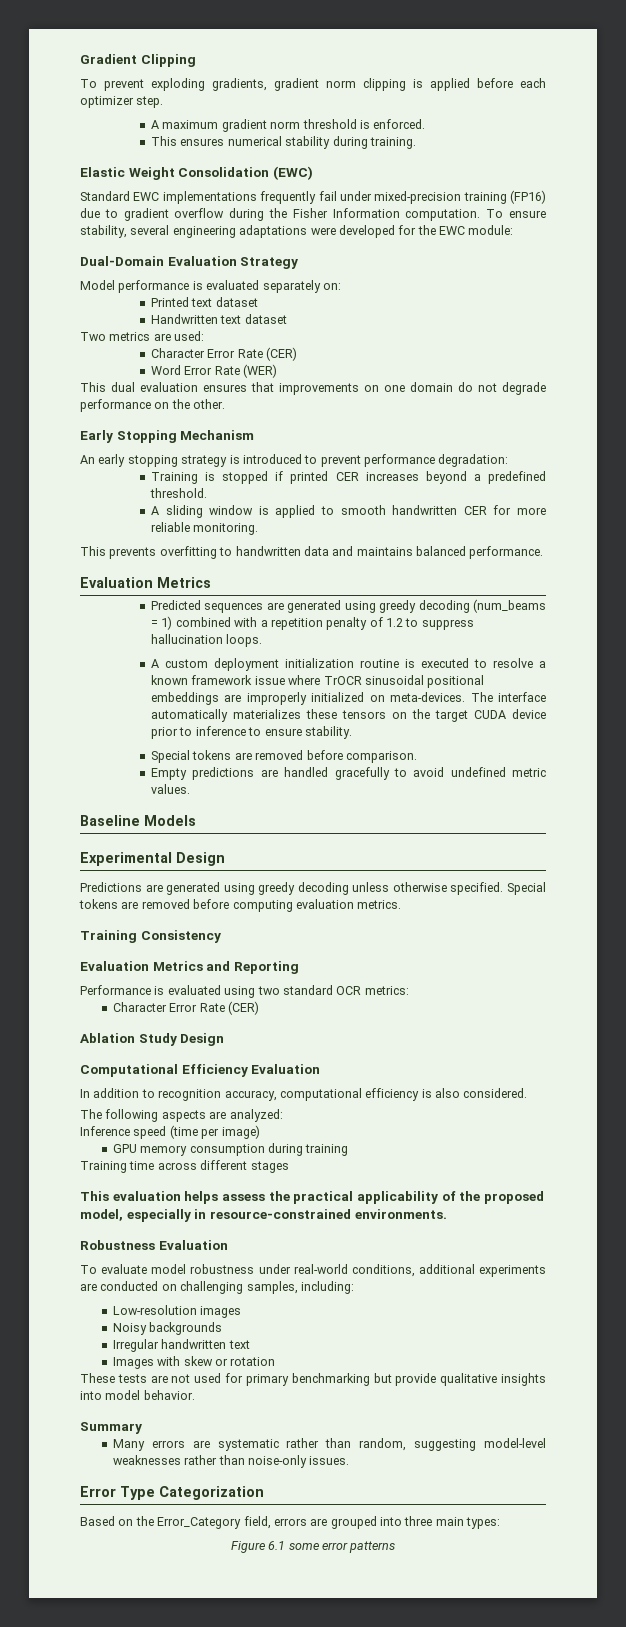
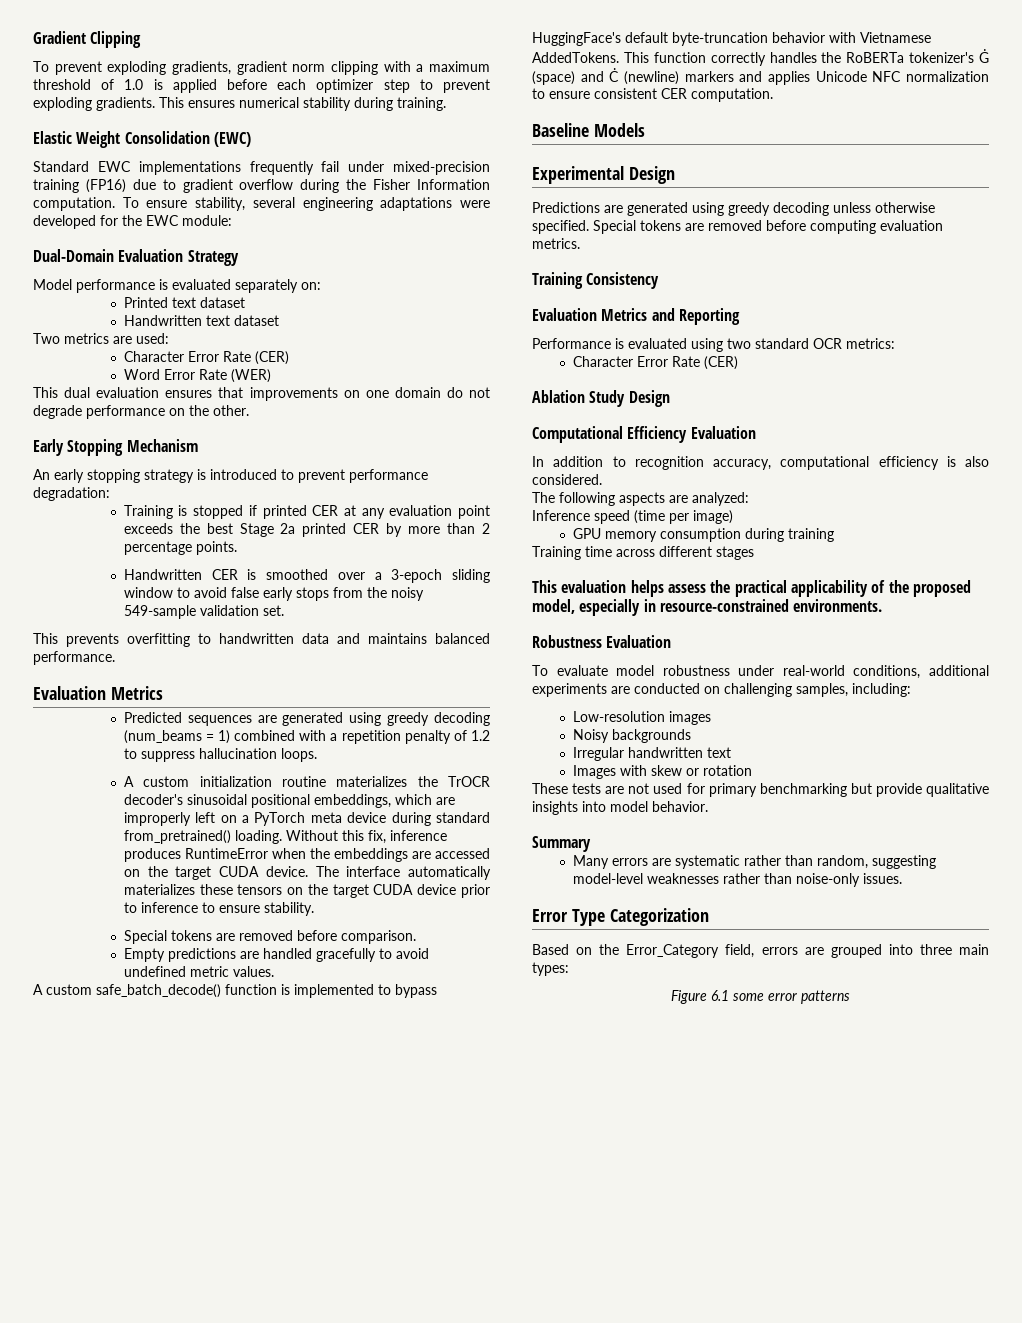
- To prevent exploding gradients, gradient norm clipping is applied before each optimizer step.
- A maximum gradient norm threshold is enforced.
- This ensures numerical stability during training.
+ To prevent exploding gradients, gradient norm clipping with a maximum threshold of 1.0 is applied before each optimizer step to prevent exploding gradients. This ensures numerical stability during training.
- Training is stopped if printed CER increases beyond a predefined threshold.
- A sliding window is applied to smooth handwritten CER for more reliable monitoring.
+ Training is stopped if printed CER at any evaluation point exceeds the best Stage 2a printed CER by more than 2 percentage points.
+ Handwritten CER is smoothed over a 3-epoch sliding window to avoid false early stops from the noisy 549-sample validation set.
- A custom deployment initialization routine is executed to resolve a known framework issue where TrOCR sinusoidal positional embeddings are improperly initialized on meta-devices.
+ A custom initialization routine materializes the TrOCR decoder's sinusoidal positional embeddings, which are improperly left on a PyTorch meta device during standard from_pretrained() loading. Without this fix, inference produces RuntimeError when the embeddings are accessed on the target CUDA device.
+ A custom safe_batch_decode() function is implemented to bypass HuggingFace's default byte-truncation behavior with Vietnamese AddedTokens. This function correctly handles the RoBERTa tokenizer's Ġ (space) and Ċ (newline) markers and applies Unicode NFC normalization to ensure consistent CER computation.

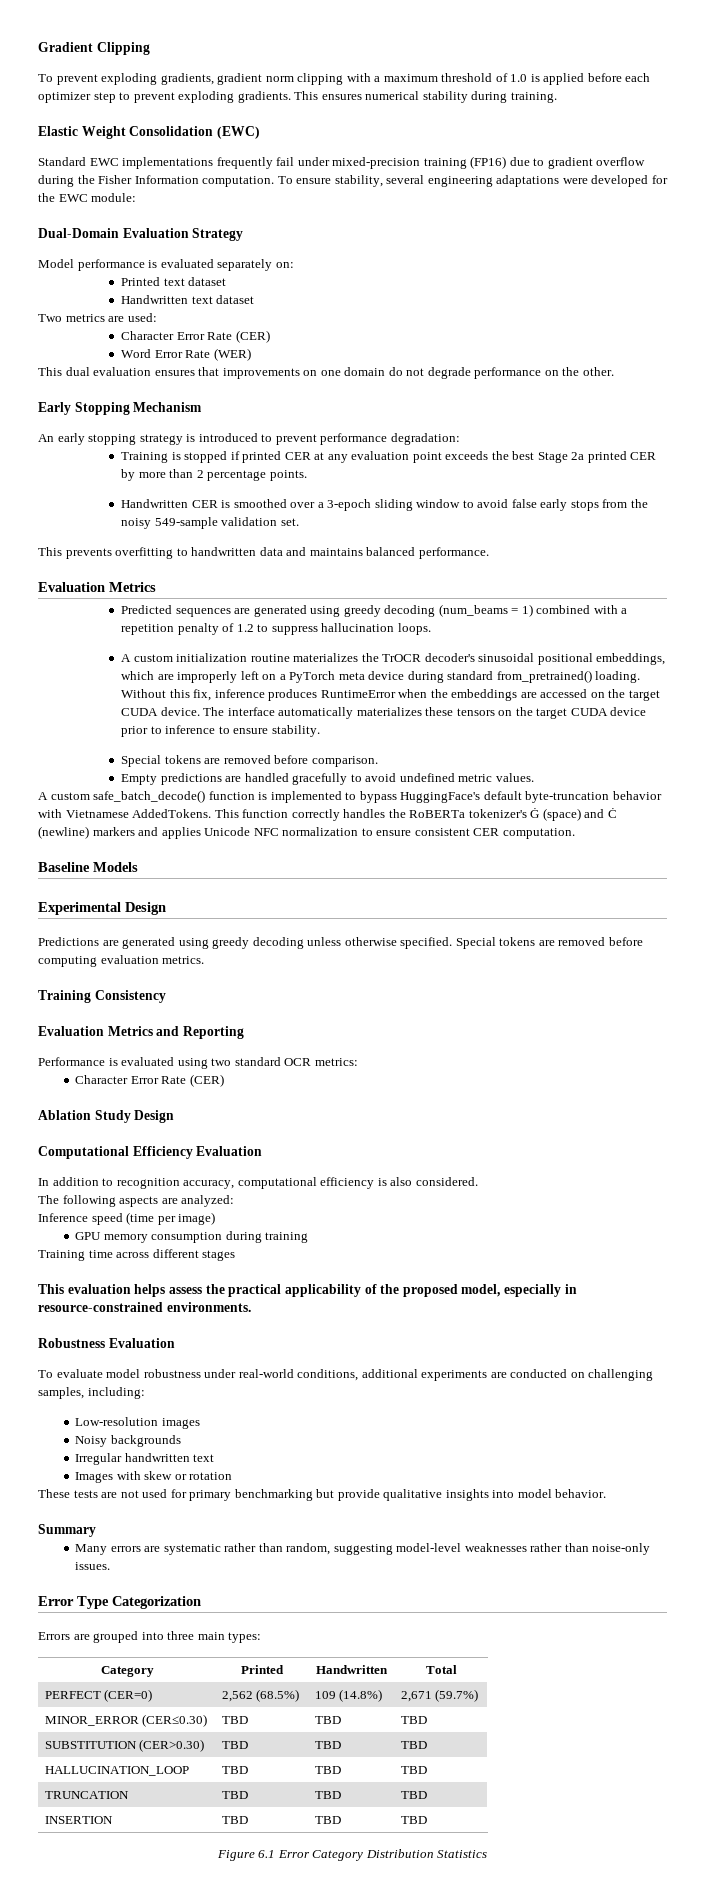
- Based on the Error_Category field, errors are grouped into three main types:
+ Errors are grouped into three main types:
- Figure 6.1 some error patterns
+ Category | Printed | Handwritten | Total
+ PERFECT (CER=0) | 2,562 (68.5%) | 109 (14.8%) | 2,671 (59.7%)
+ MINOR_ERROR (CER≤0.30) | TBD | TBD | TBD
+ SUBSTITUTION (CER>0.30) | TBD | TBD | TBD
+ HALLUCINATION_LOOP | TBD | TBD | TBD
+ TRUNCATION | TBD | TBD | TBD
+ INSERTION | TBD | TBD | TBD
+ Figure 6.1 Error Category Distribution Statistics

